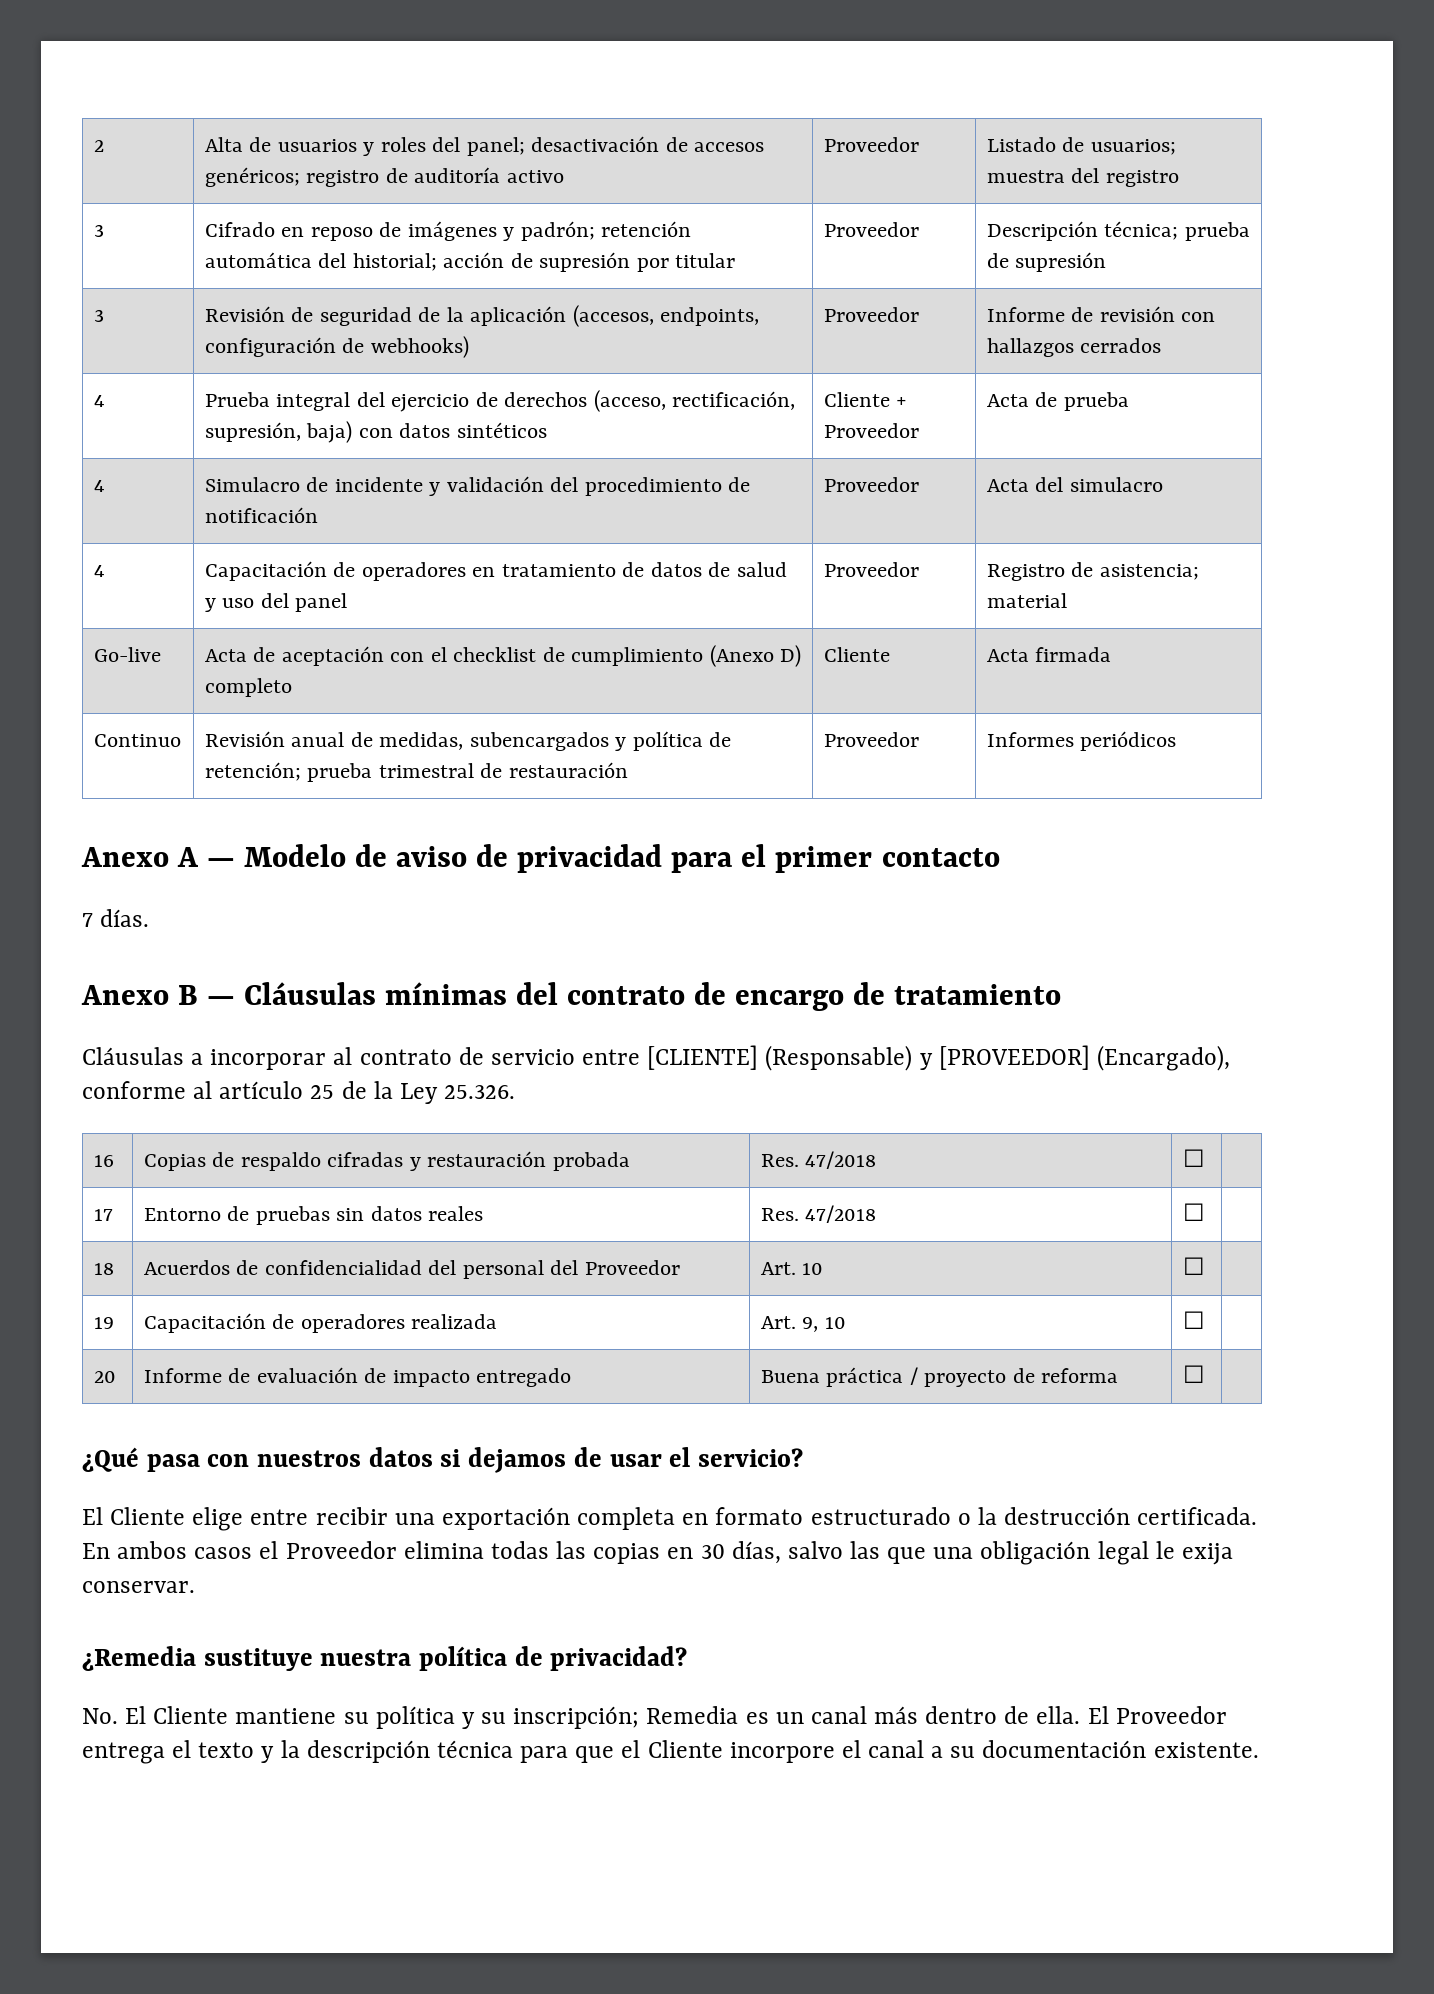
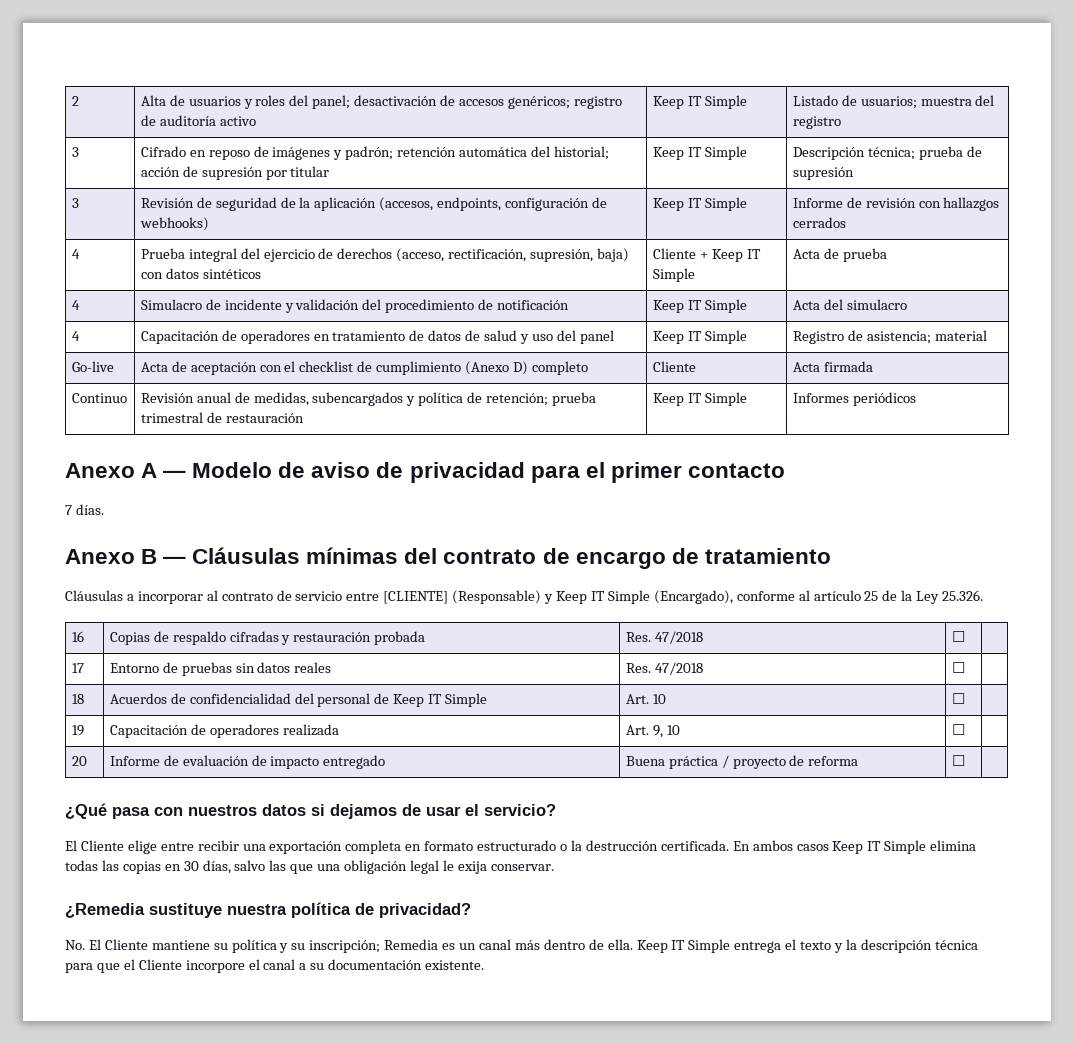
- 2 | Alta de usuarios y roles del panel; desactivación de accesos genéricos; registro de auditoría activo | Proveedor | Listado de usuarios; muestra del registro
+ 2 | Alta de usuarios y roles del panel; desactivación de accesos genéricos; registro de auditoría activo | Keep IT Simple | Listado de usuarios; muestra del registro
- 3 | Cifrado en reposo de imágenes y padrón; retención automática del historial; acción de supresión por titular | Proveedor | Descripción técnica; prueba de supresión
+ 3 | Cifrado en reposo de imágenes y padrón; retención automática del historial; acción de supresión por titular | Keep IT Simple | Descripción técnica; prueba de supresión
- 3 | Revisión de seguridad de la aplicación (accesos, endpoints, configuración de webhooks) | Proveedor | Informe de revisión con hallazgos cerrados
+ 3 | Revisión de seguridad de la aplicación (accesos, endpoints, configuración de webhooks) | Keep IT Simple | Informe de revisión con hallazgos cerrados
- 4 | Prueba integral del ejercicio de derechos (acceso, rectificación, supresión, baja) con datos sintéticos | Cliente + Proveedor | Acta de prueba
+ 4 | Prueba integral del ejercicio de derechos (acceso, rectificación, supresión, baja) con datos sintéticos | Cliente + Keep IT Simple | Acta de prueba
- 4 | Simulacro de incidente y validación del procedimiento de notificación | Proveedor | Acta del simulacro
+ 4 | Simulacro de incidente y validación del procedimiento de notificación | Keep IT Simple | Acta del simulacro
- 4 | Capacitación de operadores en tratamiento de datos de salud y uso del panel | Proveedor | Registro de asistencia; material
+ 4 | Capacitación de operadores en tratamiento de datos de salud y uso del panel | Keep IT Simple | Registro de asistencia; material
- Continuo | Revisión anual de medidas, subencargados y política de retención; prueba trimestral de restauración | Proveedor | Informes periódicos
+ Continuo | Revisión anual de medidas, subencargados y política de retención; prueba trimestral de restauración | Keep IT Simple | Informes periódicos
- Cláusulas a incorporar al contrato de servicio entre [CLIENTE] (Responsable) y [PROVEEDOR] (Encargado), conforme al artículo 25 de la Ley 25.326.
+ Cláusulas a incorporar al contrato de servicio entre [CLIENTE] (Responsable) y Keep IT Simple (Encargado), conforme al artículo 25 de la Ley 25.326.
- 18 | Acuerdos de confidencialidad del personal del Proveedor | Art. 10 | ☐ |
+ 18 | Acuerdos de confidencialidad del personal de Keep IT Simple | Art. 10 | ☐ |
- En ambos casos el Proveedor elimina todas las copias en 30 días, salvo las que una obligación legal le exija conservar.
+ En ambos casos Keep IT Simple elimina todas las copias en 30 días, salvo las que una obligación legal le exija conservar.
- El Proveedor entrega el texto y la descripción técnica para que el Cliente incorpore el canal a su documentación existente.
+ Keep IT Simple entrega el texto y la descripción técnica para que el Cliente incorpore el canal a su documentación existente.

